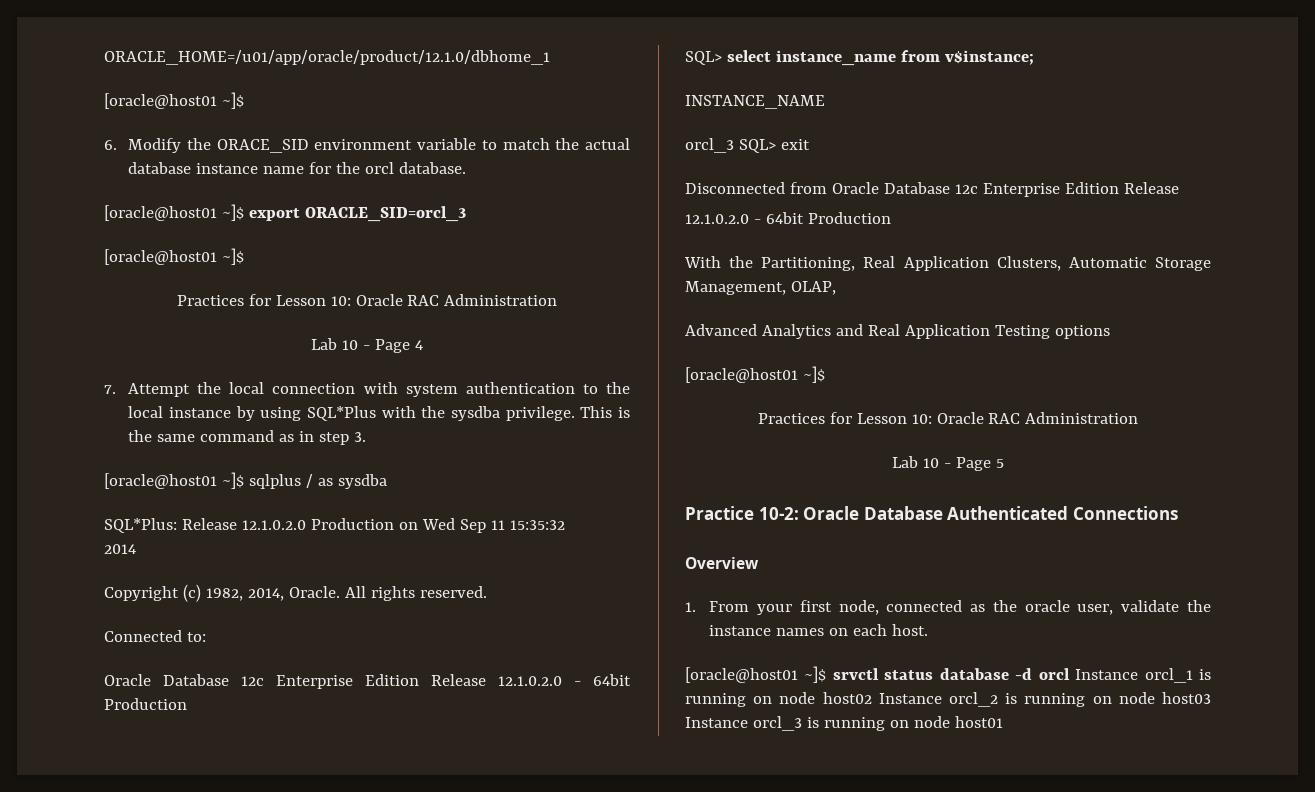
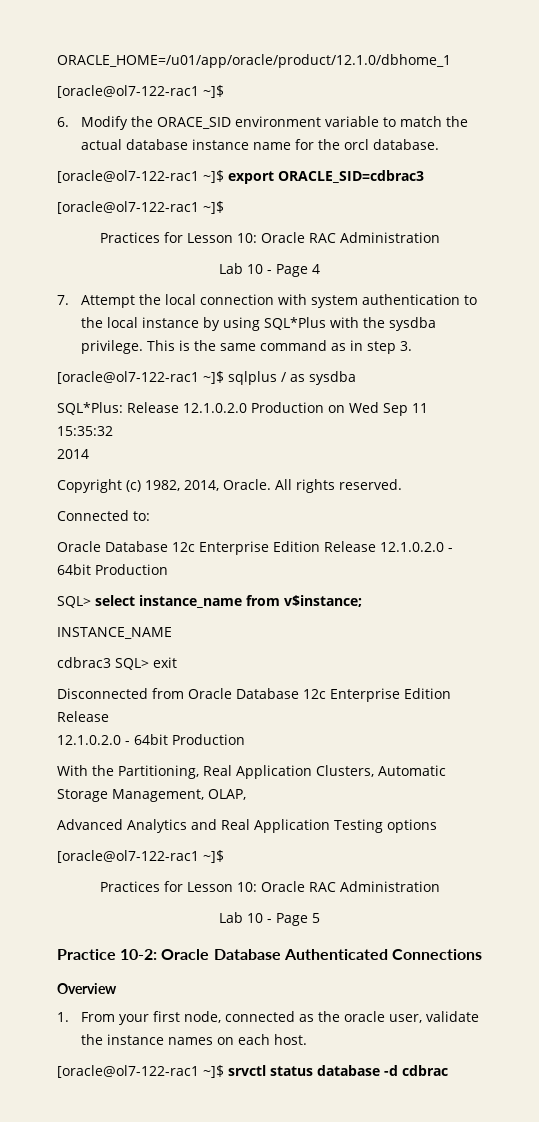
  ORACLE_HOME=/u01/app/oracle/product/12.1.0/dbhome_1
- [oracle@host01 ~]$
+ [oracle@ol7-122-rac1 ~]$
- [oracle@host01 ~]$ export ORACLE_SID=orcl_3
- [oracle@host01 ~]$
+ [oracle@ol7-122-rac1 ~]$ export ORACLE_SID=cdbrac3
+ [oracle@ol7-122-rac1 ~]$
- [oracle@host01 ~]$ sqlplus / as sysdba
+ [oracle@ol7-122-rac1 ~]$ sqlplus / as sysdba
- orcl_3 SQL> exit
+ cdbrac3 SQL> exit
  Advanced Analytics and Real Application Testing options
- [oracle@host01 ~]$
+ [oracle@ol7-122-rac1 ~]$
- [oracle@host01 ~]$ srvctl status database -d orcl Instance orcl_1 is running on node host02 Instance orcl_2 is running on node host03 Instance orcl_3 is running on node host01
+ [oracle@ol7-122-rac1 ~]$ srvctl status database -d cdbrac

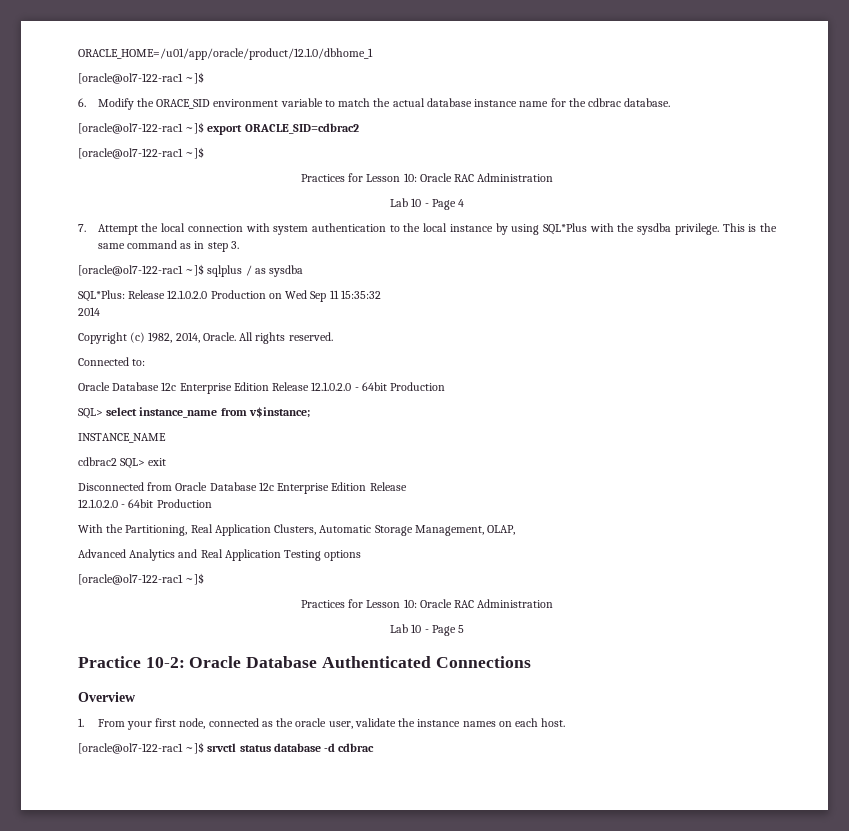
- 6. Modify the ORACE_SID environment variable to match the actual database instance name for the orcl database.
+ 6. Modify the ORACE_SID environment variable to match the actual database instance name for the cdbrac database.
- [oracle@ol7-122-rac1 ~]$ export ORACLE_SID=cdbrac3
+ [oracle@ol7-122-rac1 ~]$ export ORACLE_SID=cdbrac2
- cdbrac3 SQL> exit
+ cdbrac2 SQL> exit

